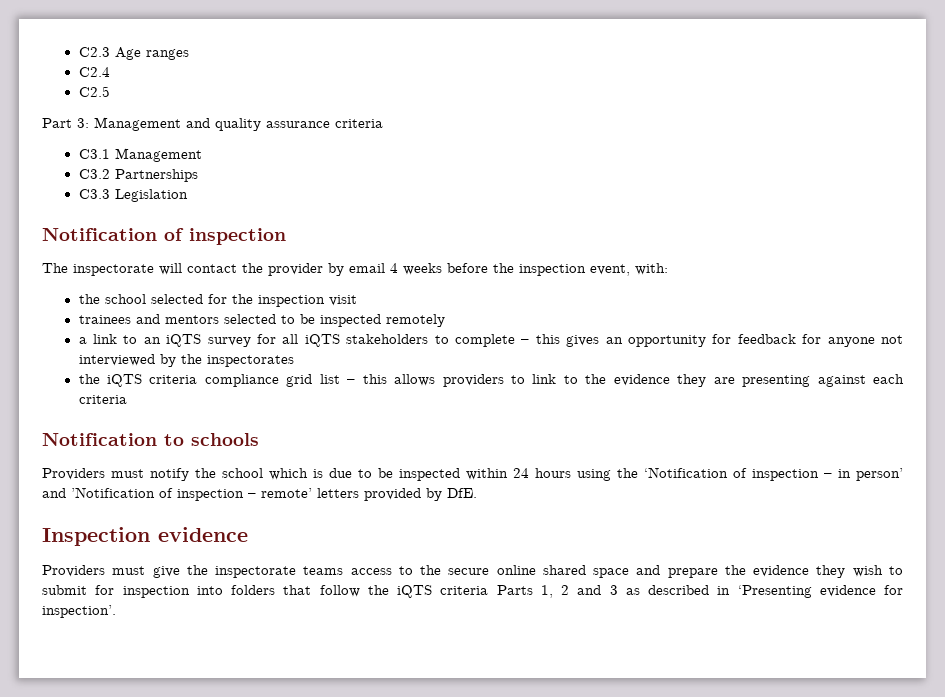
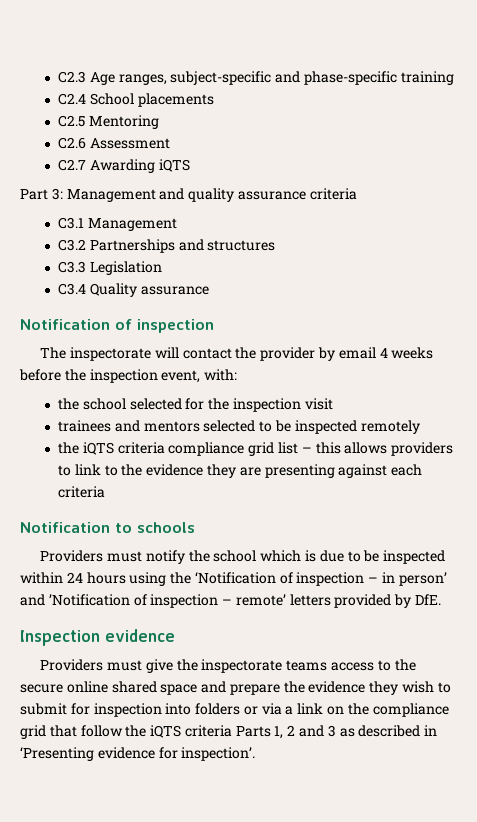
- C2.3 Age ranges
+ C2.3 Age ranges, subject-specific and phase-specific training
- C2.4
+ C2.4 School placements
- C2.5
+ C2.5 Mentoring
+ C2.6 Assessment
+ C2.7 Awarding iQTS
- C3.2 Partnerships
+ C3.2 Partnerships and structures
+ C3.4 Quality assurance
- a link to an iQTS survey for all iQTS stakeholders to complete – this gives an opportunity for feedback for anyone not interviewed by the inspectorates
- Providers must give the inspectorate teams access to the secure online shared space and prepare the evidence they wish to submit for inspection into folders that follow the iQTS criteria Parts 1, 2 and 3 as described in ‘Presenting evidence for inspection’.
+ Providers must give the inspectorate teams access to the secure online shared space and prepare the evidence they wish to submit for inspection into folders or via a link on the compliance grid that follow the iQTS criteria Parts 1, 2 and 3 as described in ‘Presenting evidence for inspection’.

